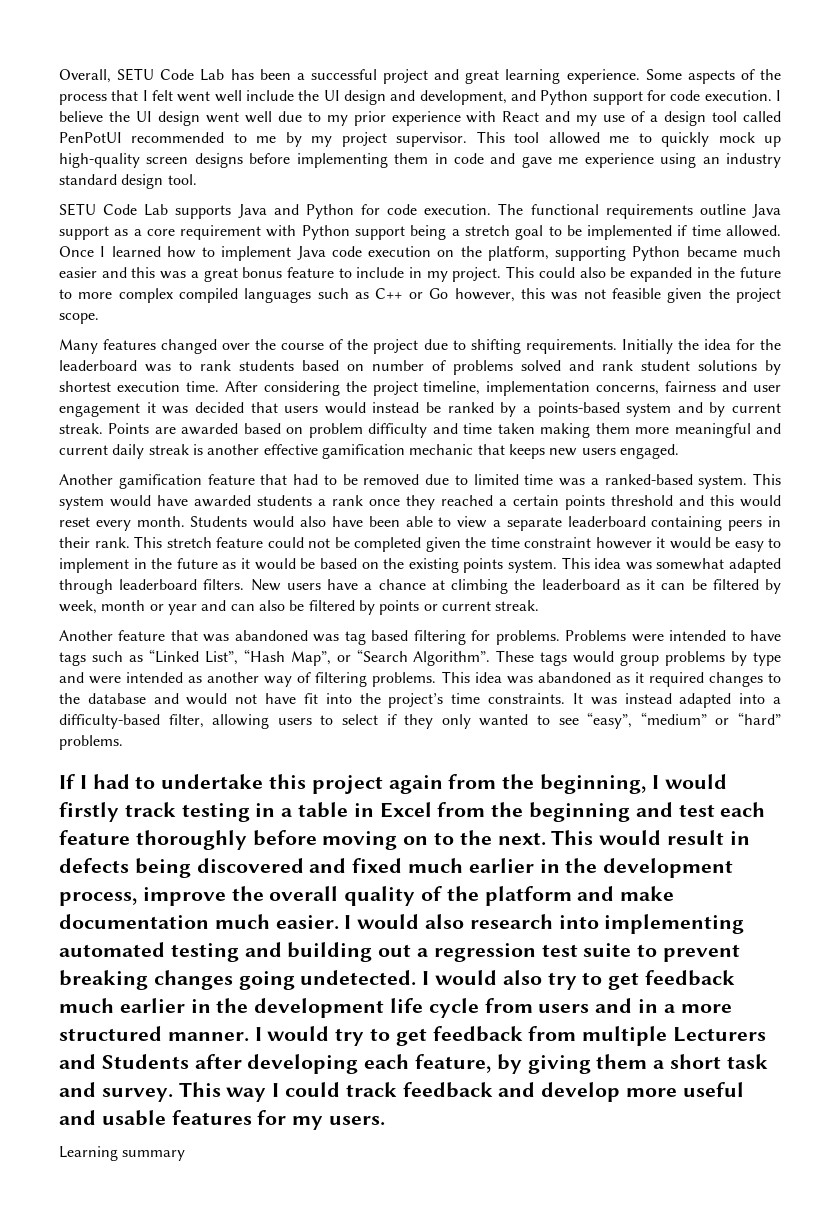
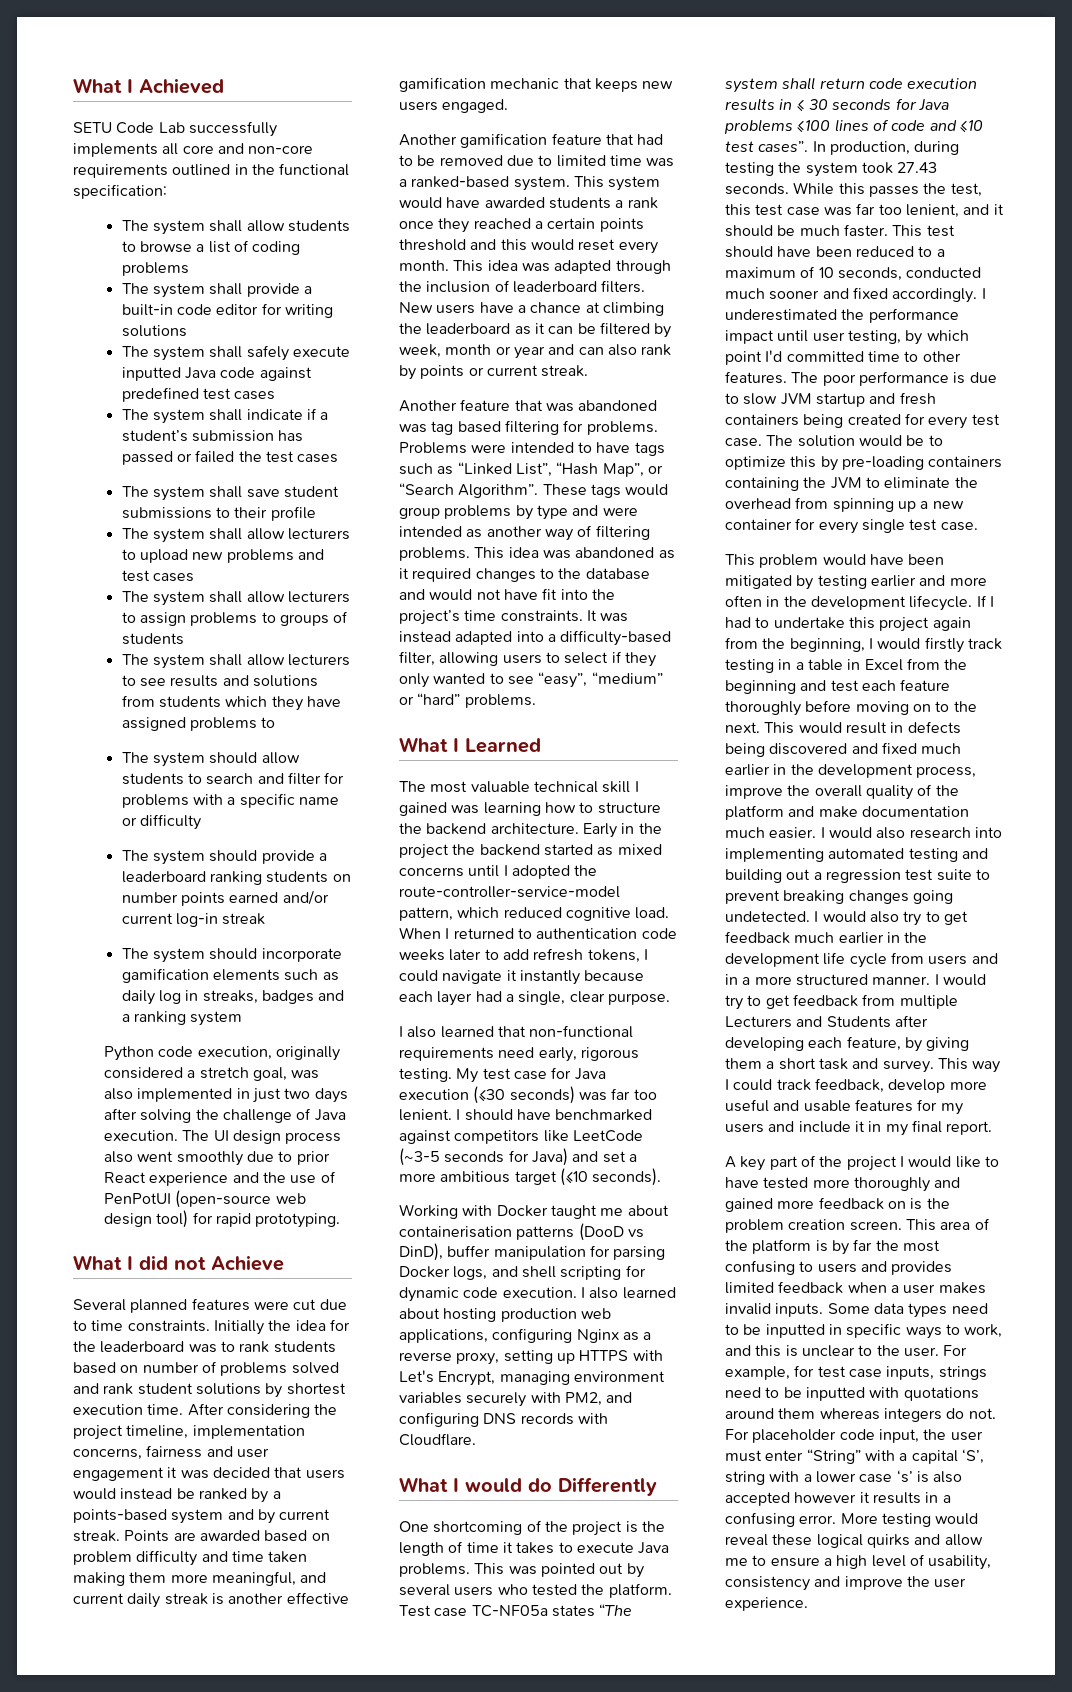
- Overall, SETU Code Lab has been a successful project and great learning experience. Some aspects of the process that I felt went well include the UI design and development, and Python support for code execution. I believe the UI design went well due to my prior experience with React and my use of a design tool called PenPotUI recommended to me by my project supervisor. This tool allowed me to quickly mock up high-quality screen designs before implementing them in code and gave me experience using an industry standard design tool.
- SETU Code Lab supports Java and Python for code execution. The functional requirements outline Java support as a core requirement with Python support being a stretch goal to be implemented if time allowed. Once I learned how to implement Java code execution on the platform, supporting Python became much easier and this was a great bonus feature to include in my project. This could also be expanded in the future to more complex compiled languages such as C++ or Go however, this was not feasible given the project scope.
- Many features changed over the course of the project due to shifting requirements.
+ What I Achieved
+ SETU Code Lab successfully implements all core and non-core requirements outlined in the functional specification:
+ The system shall allow students to browse a list of coding problems
+ The system shall provide a built-in code editor for writing solutions
+ The system shall safely execute inputted Java code against predefined test cases
+ The system shall indicate if a student’s submission has passed or failed the test cases
+ The system shall save student submissions to their profile
+ The system shall allow lecturers to upload new problems and test cases
+ The system shall allow lecturers to assign problems to groups of students
+ The system shall allow lecturers to see results and solutions from students which they have assigned problems to
+ The system should allow students to search and filter for problems with a specific name or difficulty
+ The system should provide a leaderboard ranking students on number points earned and/or current log-in streak
+ The system should incorporate gamification elements such as daily log in streaks, badges and a ranking system
+ Python code execution, originally considered a stretch goal, was also implemented in just two days after solving the challenge of Java execution. The UI design process also went smoothly due to prior React experience and the use of PenPotUI (open-source web design tool) for rapid prototyping.
+ What I did not Achieve
+ Several planned features were cut due to time constraints.
- Points are awarded based on problem difficulty and time taken making them more meaningful and current daily streak is another effective gamification mechanic that keeps new users engaged.
+ Points are awarded based on problem difficulty and time taken making them more meaningful, and current daily streak is another effective gamification mechanic that keeps new users engaged.
- Students would also have been able to view a separate leaderboard containing peers in their rank. This stretch feature could not be completed given the time constraint however it would be easy to implement in the future as it would be based on the existing points system. This idea was somewhat adapted through leaderboard filters.
+ This idea was adapted through the inclusion of leaderboard filters.
- New users have a chance at climbing the leaderboard as it can be filtered by week, month or year and can also be filtered by points or current streak.
+ New users have a chance at climbing the leaderboard as it can be filtered by week, month or year and can also rank by points or current streak.
+ What I Learned
+ The most valuable technical skill I gained was learning how to structure the backend architecture. Early in the project the backend started as mixed concerns until I adopted the route-controller-service-model pattern, which reduced cognitive load. When I returned to authentication code weeks later to add refresh tokens, I could navigate it instantly because each layer had a single, clear purpose.
+ I also learned that non-functional requirements need early, rigorous testing. My test case for Java execution (≤30 seconds) was far too lenient. I should have benchmarked against competitors like LeetCode (~3-5 seconds for Java) and set a more ambitious target (≤10 seconds).
+ Working with Docker taught me about containerisation patterns (DooD vs DinD), buffer manipulation for parsing Docker logs, and shell scripting for dynamic code execution. I also learned about hosting production web applications, configuring Nginx as a reverse proxy, setting up HTTPS with Let's Encrypt, managing environment variables securely with PM2, and configuring DNS records with Cloudflare.
+ What I would do Differently
+ One shortcoming of the project is the length of time it takes to execute Java problems. This was pointed out by several users who tested the platform. Test case TC-NF05a states “The system shall return code execution results in ≤ 30 seconds for Java problems ≤100 lines of code and ≤10 test cases”. In production, during testing the system took 27.43 seconds. While this passes the test, this test case was far too lenient, and it should be much faster. This test should have been reduced to a maximum of 10 seconds, conducted much sooner and fixed accordingly. I underestimated the performance impact until user testing, by which point I'd committed time to other features. The poor performance is due to slow JVM startup and fresh containers being created for every test case. The solution would be to optimize this by pre-loading containers containing the JVM to eliminate the overhead from spinning up a new container for every single test case.
+ This problem would have been mitigated by testing earlier and more often in the development lifecycle.
- This way I could track feedback and develop more useful and usable features for my users.
- Learning summary
+ This way I could track feedback, develop more useful and usable features for my users and include it in my final report.
+ A key part of the project I would like to have tested more thoroughly and gained more feedback on is the problem creation screen. This area of the platform is by far the most confusing to users and provides limited feedback when a user makes invalid inputs. Some data types need to be inputted in specific ways to work, and this is unclear to the user. For example, for test case inputs, strings need to be inputted with quotations around them whereas integers do not. For placeholder code input, the user must enter “String” with a capital ‘S’, string with a lower case ‘s’ is also accepted however it results in a confusing error. More testing would reveal these logical quirks and allow me to ensure a high level of usability, consistency and improve the user experience.

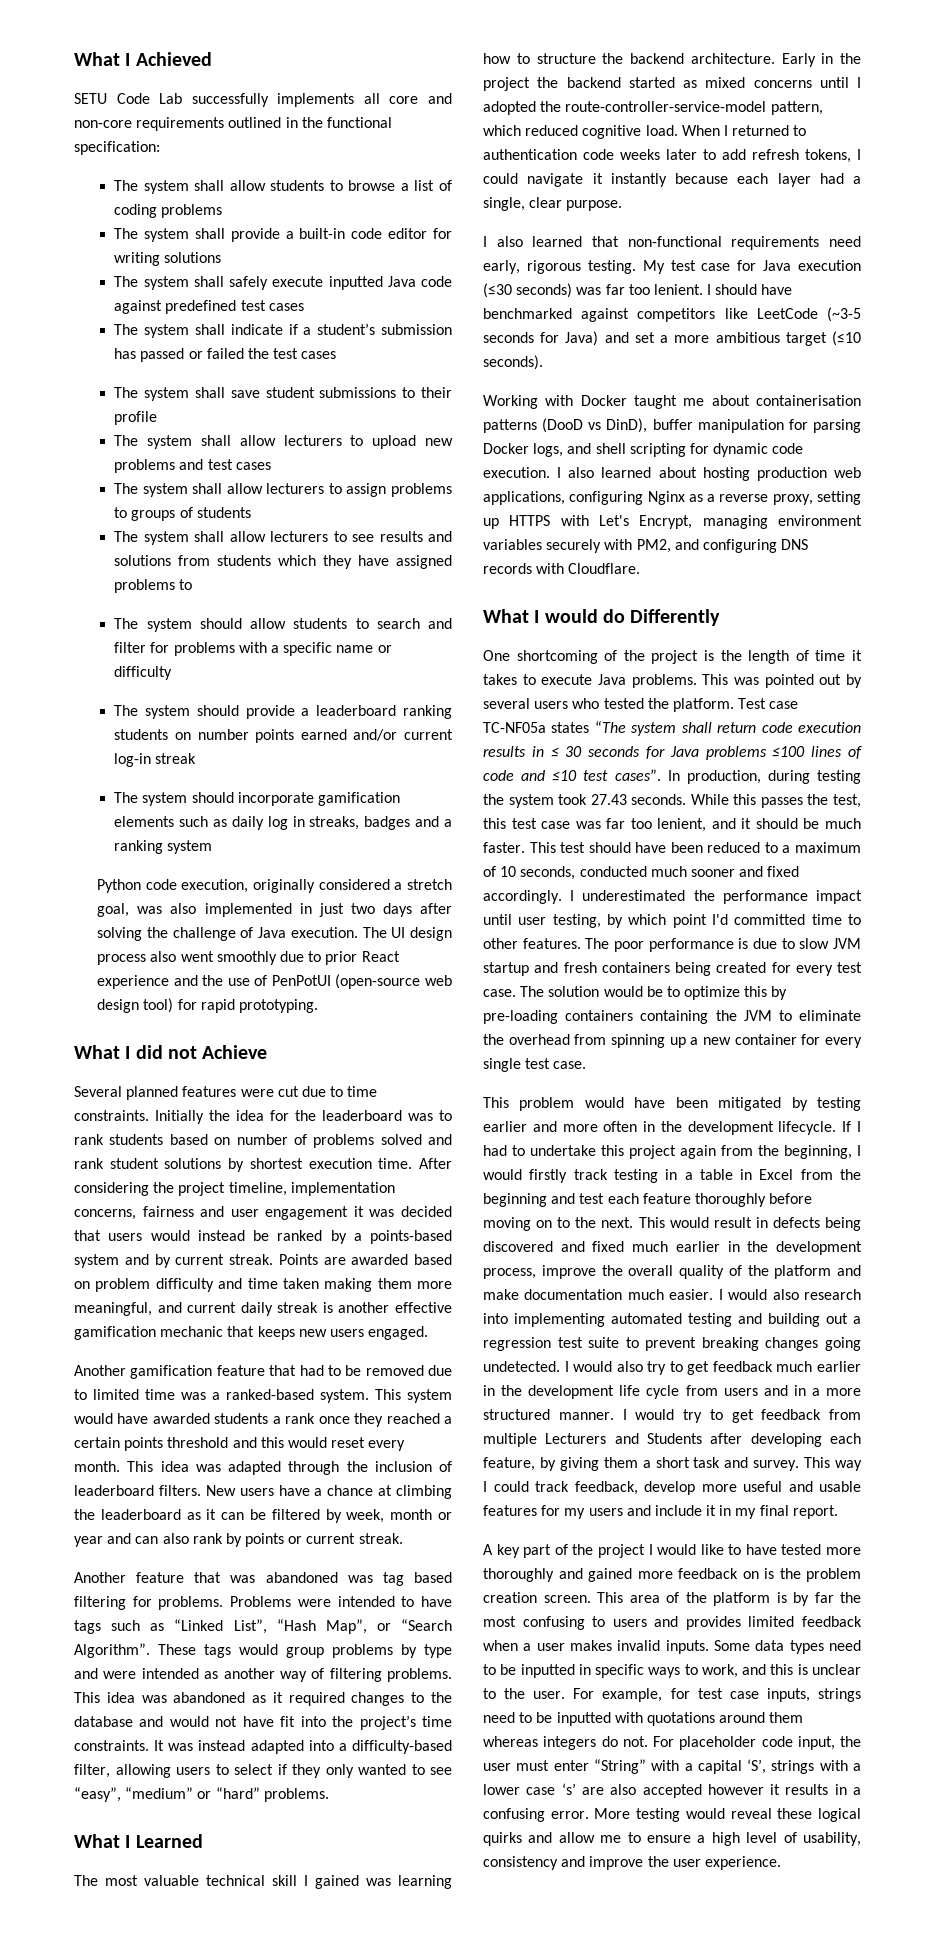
- For placeholder code input, the user must enter “String” with a capital ‘S’, string with a lower case ‘s’ is also accepted however it results in a confusing error.
+ For placeholder code input, the user must enter “String” with a capital ‘S’, strings with a lower case ‘s’ are also accepted however it results in a confusing error.

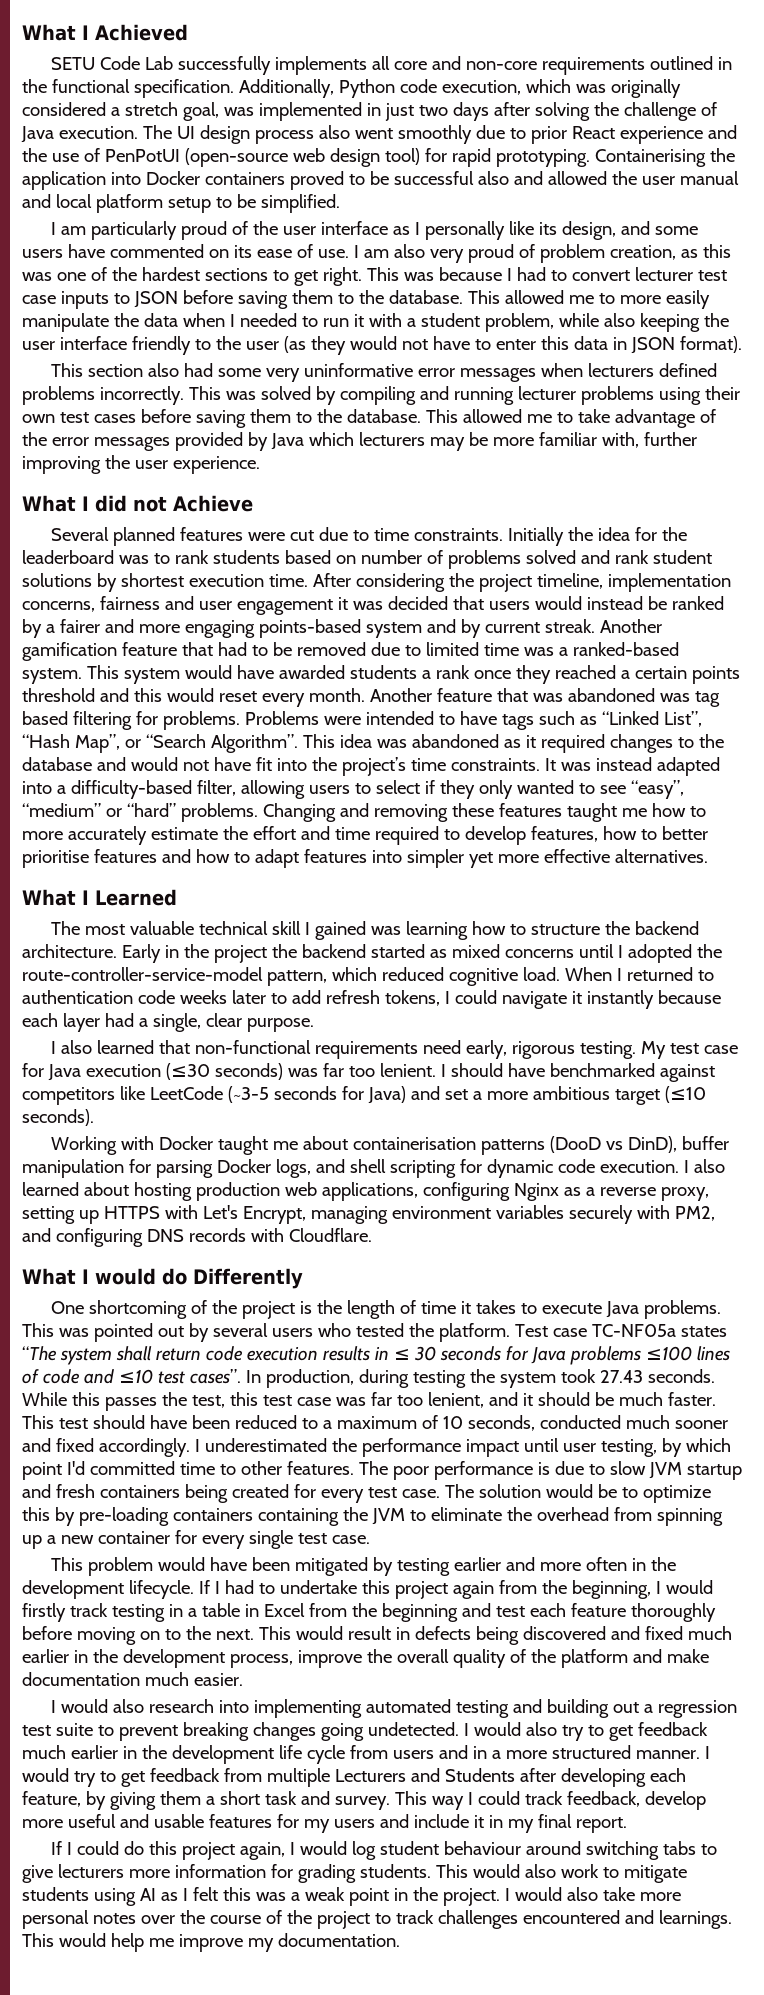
- SETU Code Lab successfully implements all core and non-core requirements outlined in the functional specification:
- The system shall allow students to browse a list of coding problems
- The system shall provide a built-in code editor for writing solutions
- The system shall safely execute inputted Java code against predefined test cases
- The system shall indicate if a student’s submission has passed or failed the test cases
- The system shall save student submissions to their profile
- The system shall allow lecturers to upload new problems and test cases
- The system shall allow lecturers to assign problems to groups of students
- The system shall allow lecturers to see results and solutions from students which they have assigned problems to
- The system should allow students to search and filter for problems with a specific name or difficulty
- The system should provide a leaderboard ranking students on number points earned and/or current log-in streak
- The system should incorporate gamification elements such as daily log in streaks, badges and a ranking system
- Python code execution, originally considered a stretch goal, was also implemented in just two days after solving the challenge of Java execution.
+ SETU Code Lab successfully implements all core and non-core requirements outlined in the functional specification. Additionally, Python code execution, which was originally considered a stretch goal, was implemented in just two days after solving the challenge of Java execution.
+ Containerising the application into Docker containers proved to be successful also and allowed the user manual and local platform setup to be simplified.
+ I am particularly proud of the user interface as I personally like its design, and some users have commented on its ease of use. I am also very proud of problem creation, as this was one of the hardest sections to get right. This was because I had to convert lecturer test case inputs to JSON before saving them to the database. This allowed me to more easily manipulate the data when I needed to run it with a student problem, while also keeping the user interface friendly to the user (as they would not have to enter this data in JSON format).
+ This section also had some very uninformative error messages when lecturers defined problems incorrectly. This was solved by compiling and running lecturer problems using their own test cases before saving them to the database. This allowed me to take advantage of the error messages provided by Java which lecturers may be more familiar with, further improving the user experience.
- After considering the project timeline, implementation concerns, fairness and user engagement it was decided that users would instead be ranked by a points-based system and by current streak. Points are awarded based on problem difficulty and time taken making them more meaningful, and current daily streak is another effective gamification mechanic that keeps new users engaged.
- Another gamification feature that had to be removed due to limited time was a ranked-based system.
+ After considering the project timeline, implementation concerns, fairness and user engagement it was decided that users would instead be ranked by a fairer and more engaging points-based system and by current streak. Another gamification feature that had to be removed due to limited time was a ranked-based system.
- This system would have awarded students a rank once they reached a certain points threshold and this would reset every month. This idea was adapted through the inclusion of leaderboard filters. New users have a chance at climbing the leaderboard as it can be filtered by week, month or year and can also rank by points or current streak.
- Another feature that was abandoned was tag based filtering for problems.
+ This system would have awarded students a rank once they reached a certain points threshold and this would reset every month. Another feature that was abandoned was tag based filtering for problems.
- These tags would group problems by type and were intended as another way of filtering problems.
+ Changing and removing these features taught me how to more accurately estimate the effort and time required to develop features, how to better prioritise features and how to adapt features into simpler yet more effective alternatives.
- This would result in defects being discovered and fixed much earlier in the development process, improve the overall quality of the platform and make documentation much easier. I would also research into implementing automated testing and building out a regression test suite to prevent breaking changes going undetected.
+ This would result in defects being discovered and fixed much earlier in the development process, improve the overall quality of the platform and make documentation much easier.
+ I would also research into implementing automated testing and building out a regression test suite to prevent breaking changes going undetected.
- A key part of the project I would like to have tested more thoroughly and gained more feedback on is the problem creation screen. This area of the platform is by far the most confusing to users and provides limited feedback when a user makes invalid inputs. Some data types need to be inputted in specific ways to work, and this is unclear to the user. For example, for test case inputs, strings need to be inputted with quotations around them whereas integers do not. For placeholder code input, the user must enter “String” with a capital ‘S’, strings with a lower case ‘s’ are also accepted however it results in a confusing error. More testing would reveal these logical quirks and allow me to ensure a high level of usability, consistency and improve the user experience.
+ If I could do this project again, I would log student behaviour around switching tabs to give lecturers more information for grading students. This would also work to mitigate students using AI as I felt this was a weak point in the project. I would also take more personal notes over the course of the project to track challenges encountered and learnings. This would help me improve my documentation.

